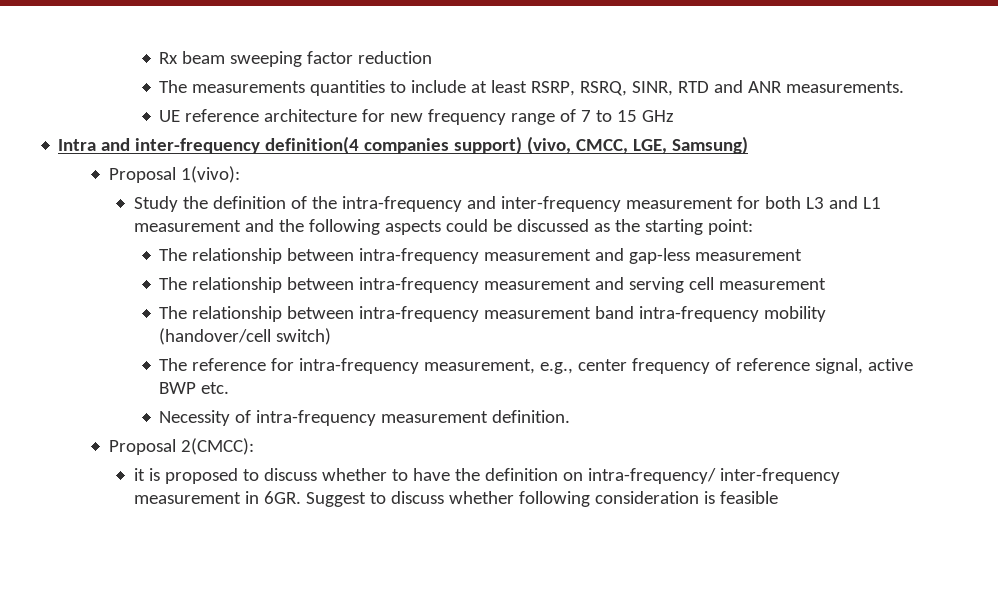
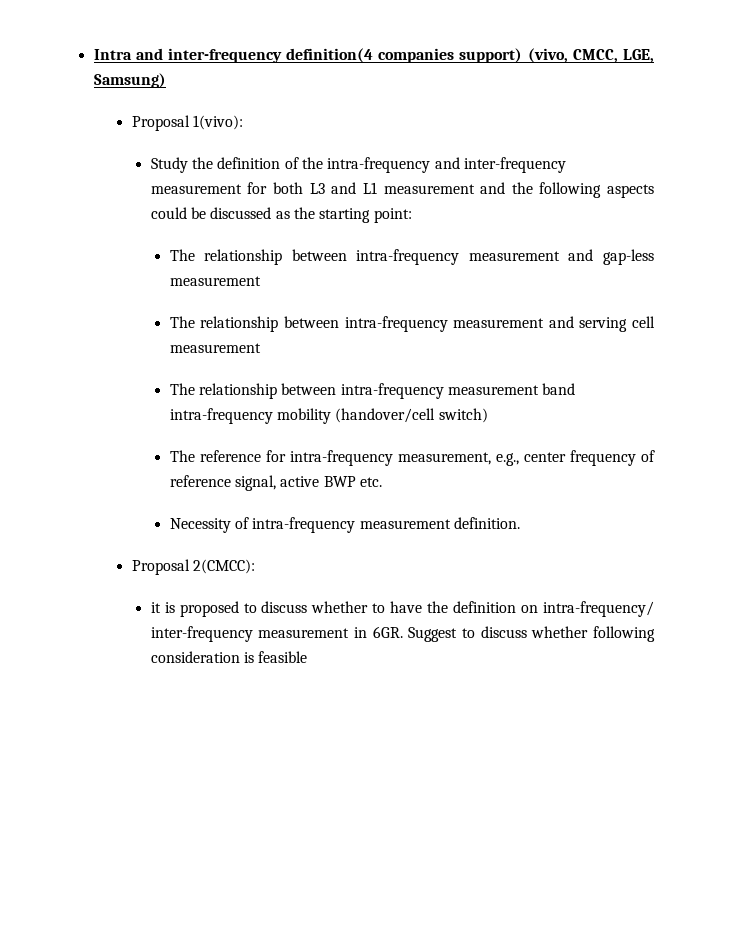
- Rx beam sweeping factor reduction
- The measurements quantities to include at least RSRP, RSRQ, SINR, RTD and ANR measurements.
- UE reference architecture for new frequency range of 7 to 15 GHz

